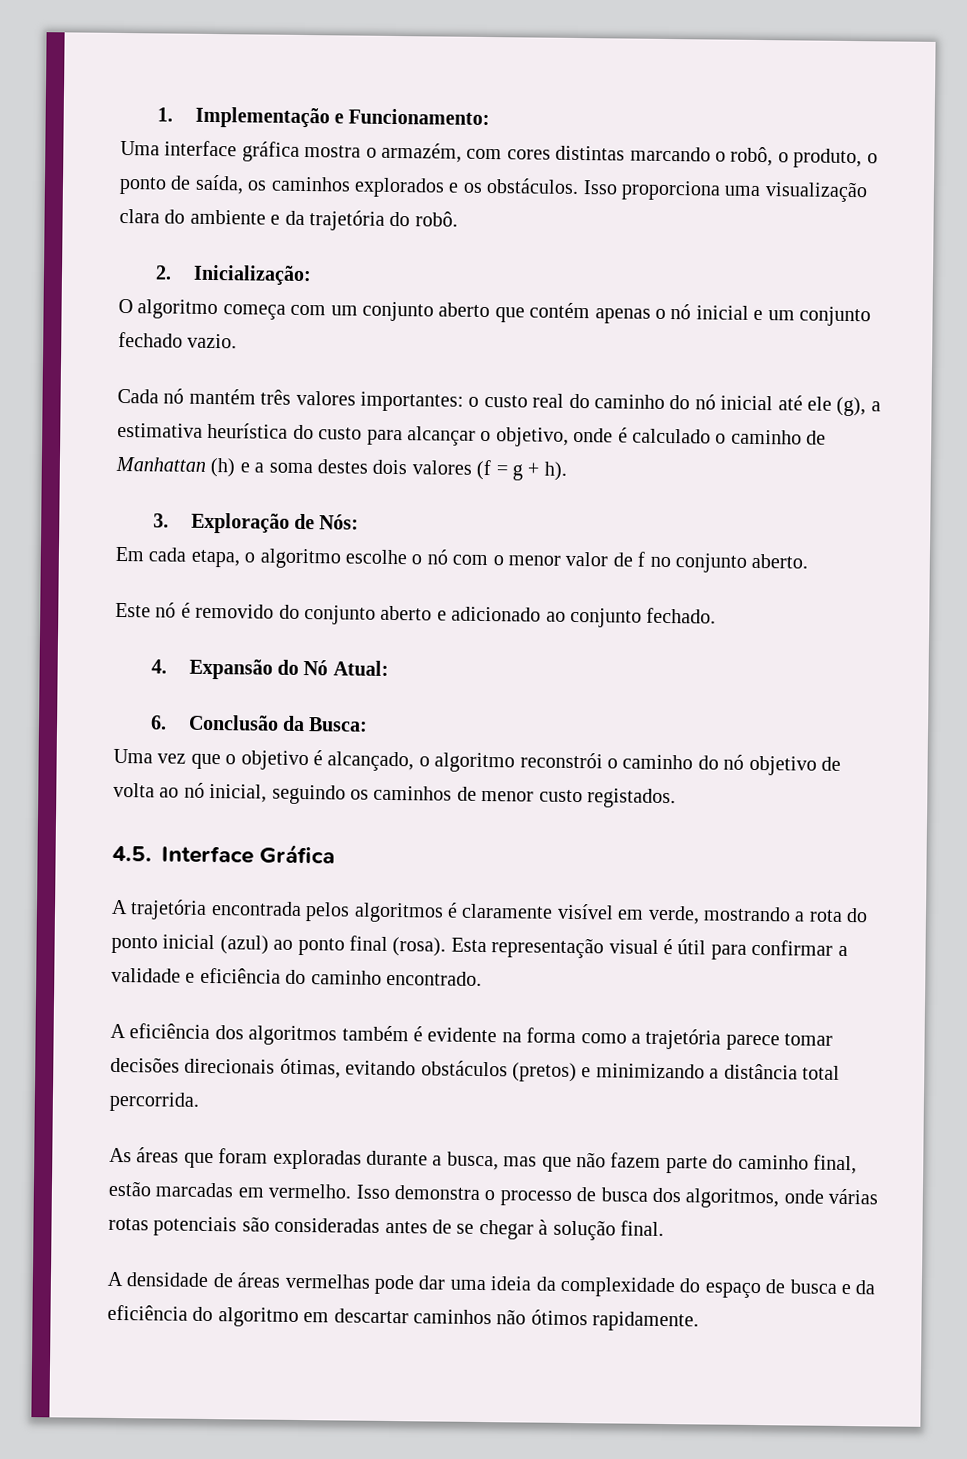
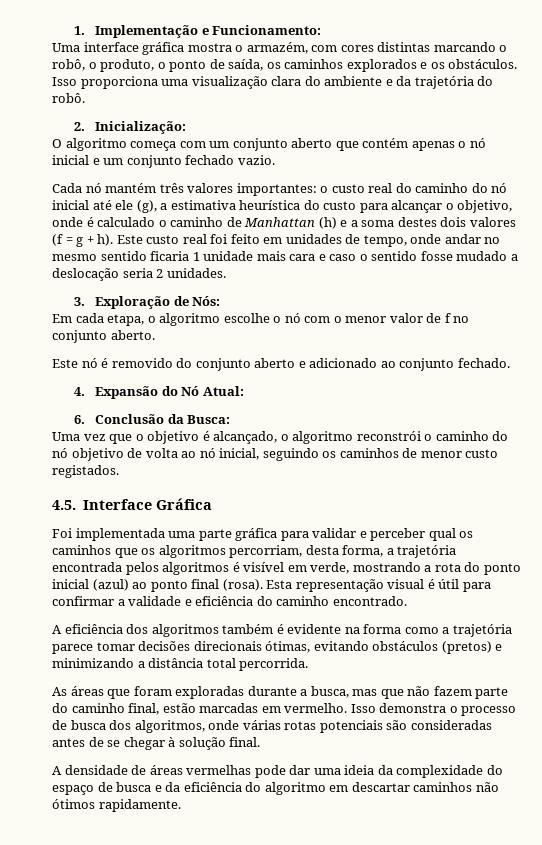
+ Este custo real foi feito em unidades de tempo, onde andar no mesmo sentido ficaria 1 unidade mais cara e caso o sentido fosse mudado a deslocação seria 2 unidades.
- A trajetória encontrada pelos algoritmos é claramente visível em verde, mostrando a rota do ponto inicial (azul) ao ponto final (rosa).
+ Foi implementada uma parte gráfica para validar e perceber qual os caminhos que os algoritmos percorriam, desta forma, a trajetória encontrada pelos algoritmos é visível em verde, mostrando a rota do ponto inicial (azul) ao ponto final (rosa).

